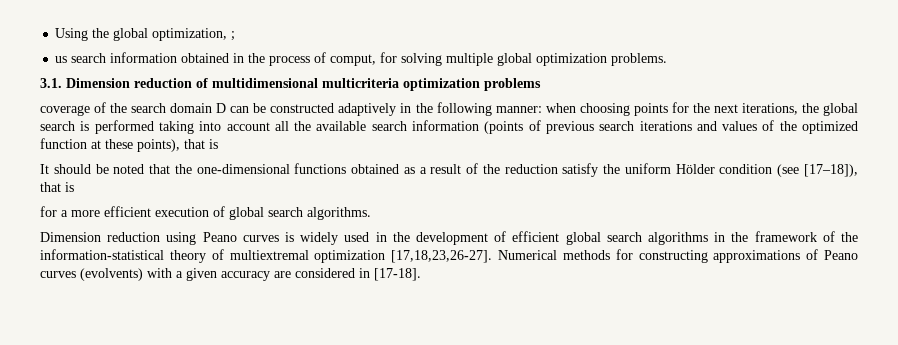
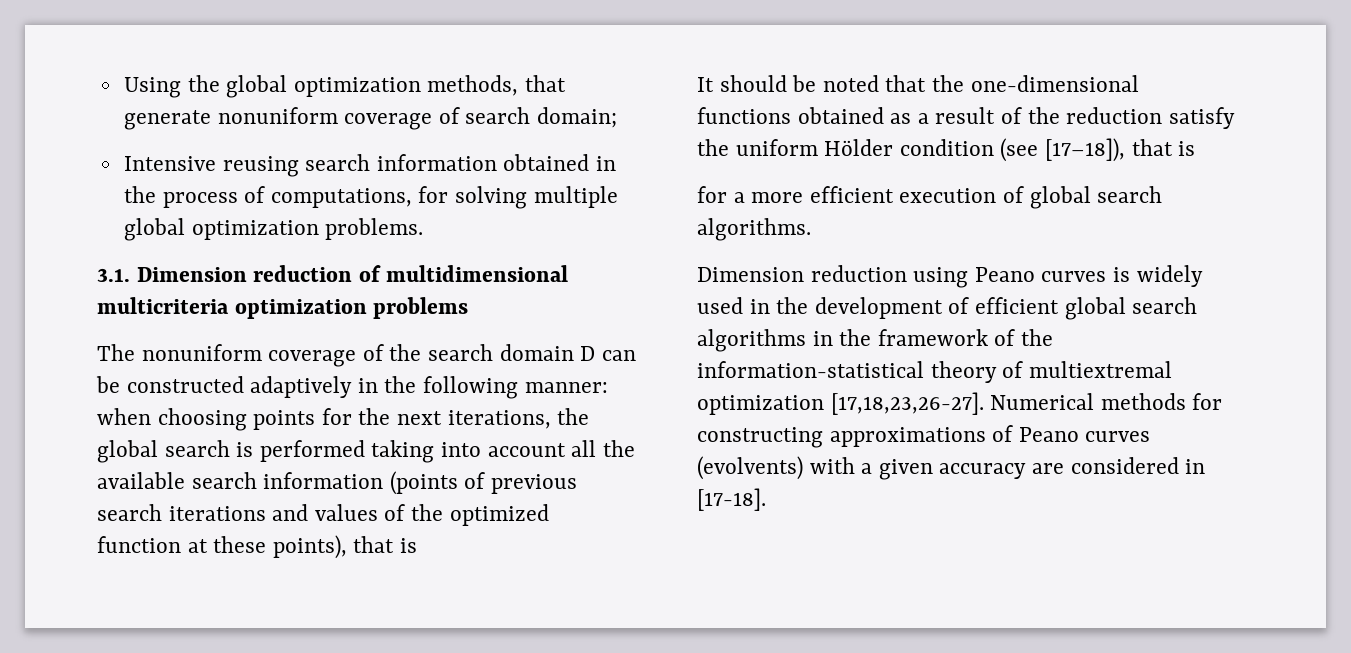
- Using the global optimization, ;
- us search information obtained in the process of comput, for solving multiple global optimization problems.
+ Using the global optimization methods, that generate nonuniform coverage of search domain;
+ Intensive reusing search information obtained in the process of computations, for solving multiple global optimization problems.
- coverage of the search domain D can be constructed adaptively in the following manner: when choosing points for the next iterations, the global search is performed taking into account all the available search information (points of previous search iterations and values of the optimized function at these points), that is
+ The nonuniform coverage of the search domain D can be constructed adaptively in the following manner: when choosing points for the next iterations, the global search is performed taking into account all the available search information (points of previous search iterations and values of the optimized function at these points), that is

